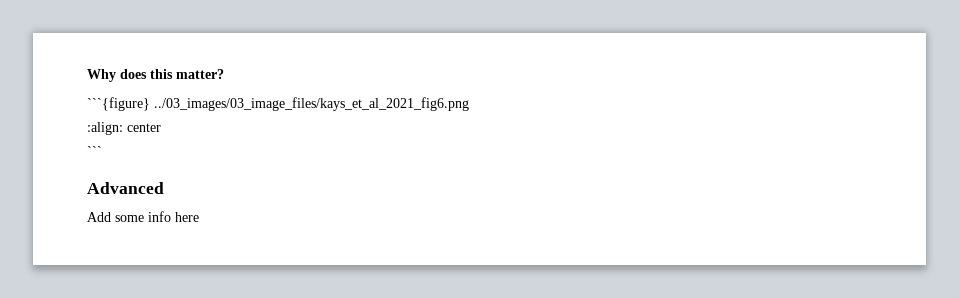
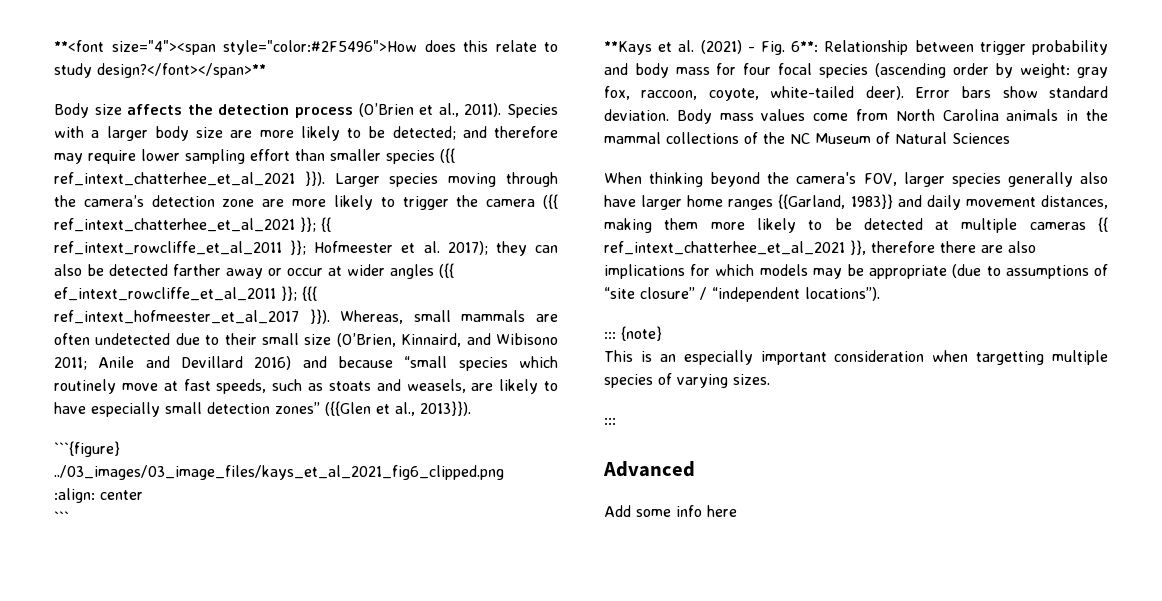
- Why does this matter?
+ **<font size="4"><span style="color:#2F5496">How does this relate to study design?</font></span>**
+ Body size affects the detection process (O’Brien et al., 2011). Species with a larger body size are more likely to be detected; and therefore may require lower sampling effort than smaller species ({{ ref_intext_chatterhee_et_al_2021 }}). Larger species moving through the camera’s detection zone are more likely to trigger the camera ({{ ref_intext_chatterhee_et_al_2021 }}; {{ ref_intext_rowcliffe_et_al_2011 }}; Hofmeester et al. 2017); they can also be detected farther away or occur at wider angles ({{ ef_intext_rowcliffe_et_al_2011 }}; {{{ ref_intext_hofmeester_et_al_2017 }}). Whereas, small mammals are often undetected due to their small size (O’Brien, Kinnaird, and Wibisono 2011; Anile and Devillard 2016) and because “small species which routinely move at fast speeds, such as stoats and weasels, are likely to have especially small detection zones” ({{Glen et al., 2013}}).
- ```{figure} ../03_images/03_image_files/kays_et_al_2021_fig6.png
+ ```{figure} ../03_images/03_image_files/kays_et_al_2021_fig6_clipped.png
+ **Kays et al. (2021) - Fig. 6**: Relationship between trigger probability and body mass for four focal species (ascending order by weight: gray fox, raccoon, coyote, white-tailed deer). Error bars show standard deviation. Body mass values come from North Carolina animals in the mammal collections of the NC Museum of Natural Sciences
+ When thinking beyond the camera's FOV, larger species generally also have larger home ranges {{Garland, 1983}} and daily movement distances, making them more likely to be detected at multiple cameras {{ ref_intext_chatterhee_et_al_2021 }}, therefore there are also implications for which models may be appropriate (due to assumptions of “site closure” / “independent locations”).
+ ::: {note}
+ This is an especially important consideration when targetting multiple species of varying sizes.
+ :::

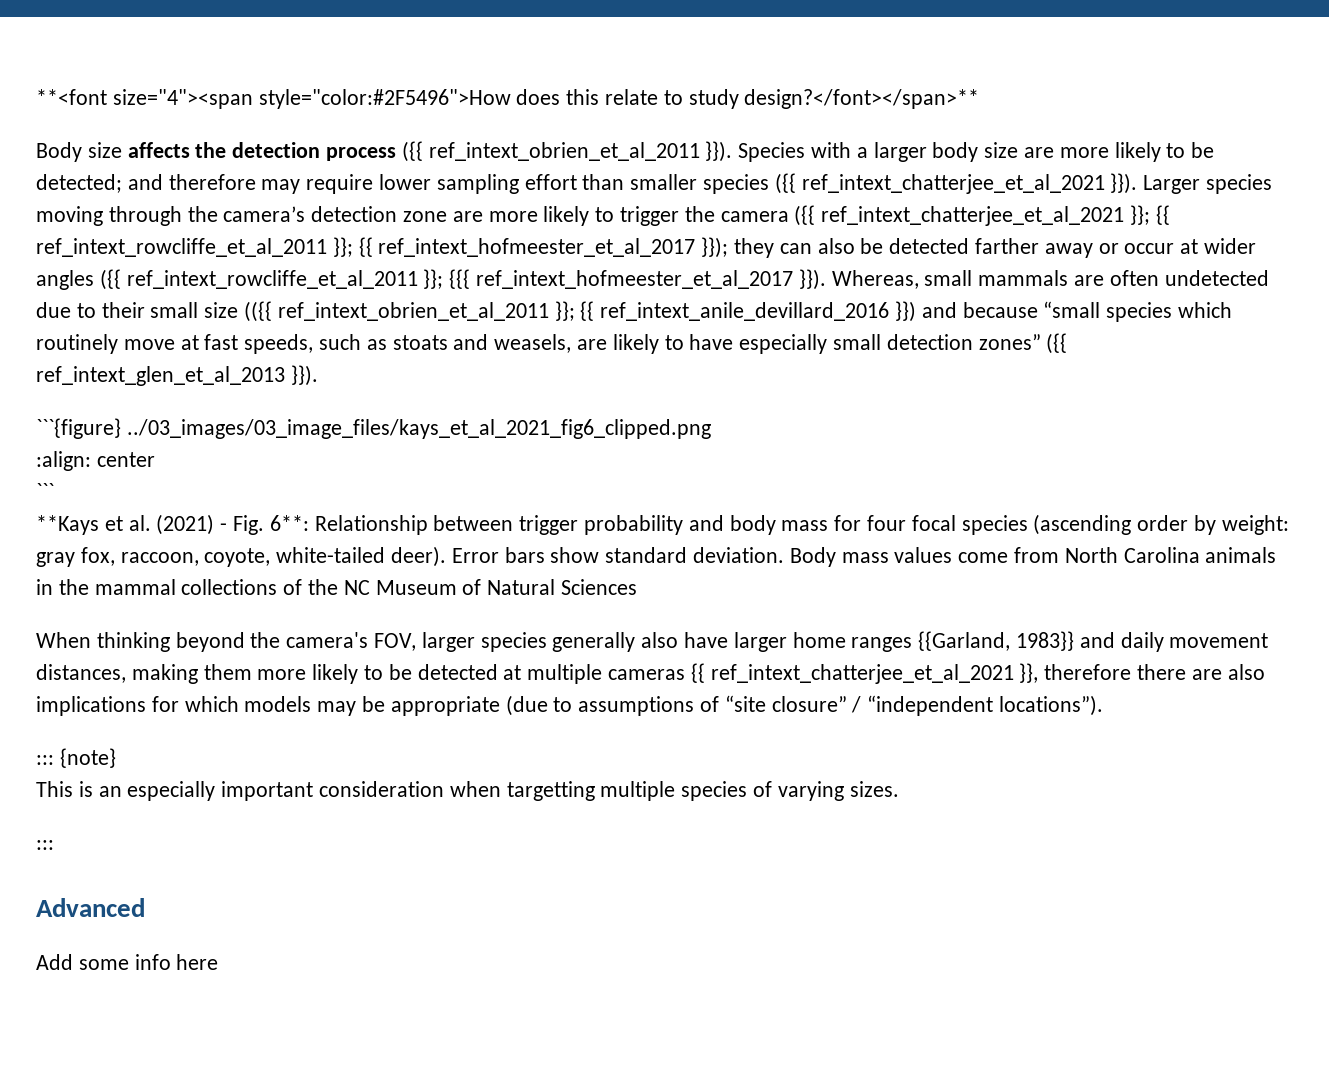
- Body size affects the detection process (O’Brien et al., 2011).
+ Body size affects the detection process ({{ ref_intext_obrien_et_al_2011 }}).
- Species with a larger body size are more likely to be detected; and therefore may require lower sampling effort than smaller species ({{ ref_intext_chatterhee_et_al_2021 }}).
+ Species with a larger body size are more likely to be detected; and therefore may require lower sampling effort than smaller species ({{ ref_intext_chatterjee_et_al_2021 }}).
- Larger species moving through the camera’s detection zone are more likely to trigger the camera ({{ ref_intext_chatterhee_et_al_2021 }}; {{ ref_intext_rowcliffe_et_al_2011 }}; Hofmeester et al. 2017); they can also be detected farther away or occur at wider angles ({{ ef_intext_rowcliffe_et_al_2011 }}; {{{ ref_intext_hofmeester_et_al_2017 }}).
+ Larger species moving through the camera’s detection zone are more likely to trigger the camera ({{ ref_intext_chatterjee_et_al_2021 }}; {{ ref_intext_rowcliffe_et_al_2011 }}; {{ ref_intext_hofmeester_et_al_2017 }}); they can also be detected farther away or occur at wider angles ({{ ref_intext_rowcliffe_et_al_2011 }}; {{{ ref_intext_hofmeester_et_al_2017 }}).
- Whereas, small mammals are often undetected due to their small size (O’Brien, Kinnaird, and Wibisono 2011; Anile and Devillard 2016) and because “small species which routinely move at fast speeds, such as stoats and weasels, are likely to have especially small detection zones” ({{Glen et al., 2013}}).
+ Whereas, small mammals are often undetected due to their small size (({{ ref_intext_obrien_et_al_2011 }}; {{ ref_intext_anile_devillard_2016 }}) and because “small species which routinely move at fast speeds, such as stoats and weasels, are likely to have especially small detection zones” ({{ ref_intext_glen_et_al_2013 }}).
- When thinking beyond the camera's FOV, larger species generally also have larger home ranges {{Garland, 1983}} and daily movement distances, making them more likely to be detected at multiple cameras {{ ref_intext_chatterhee_et_al_2021 }}, therefore there are also implications for which models may be appropriate (due to assumptions of “site closure” / “independent locations”).
+ When thinking beyond the camera's FOV, larger species generally also have larger home ranges {{Garland, 1983}} and daily movement distances, making them more likely to be detected at multiple cameras {{ ref_intext_chatterjee_et_al_2021 }}, therefore there are also implications for which models may be appropriate (due to assumptions of “site closure” / “independent locations”).

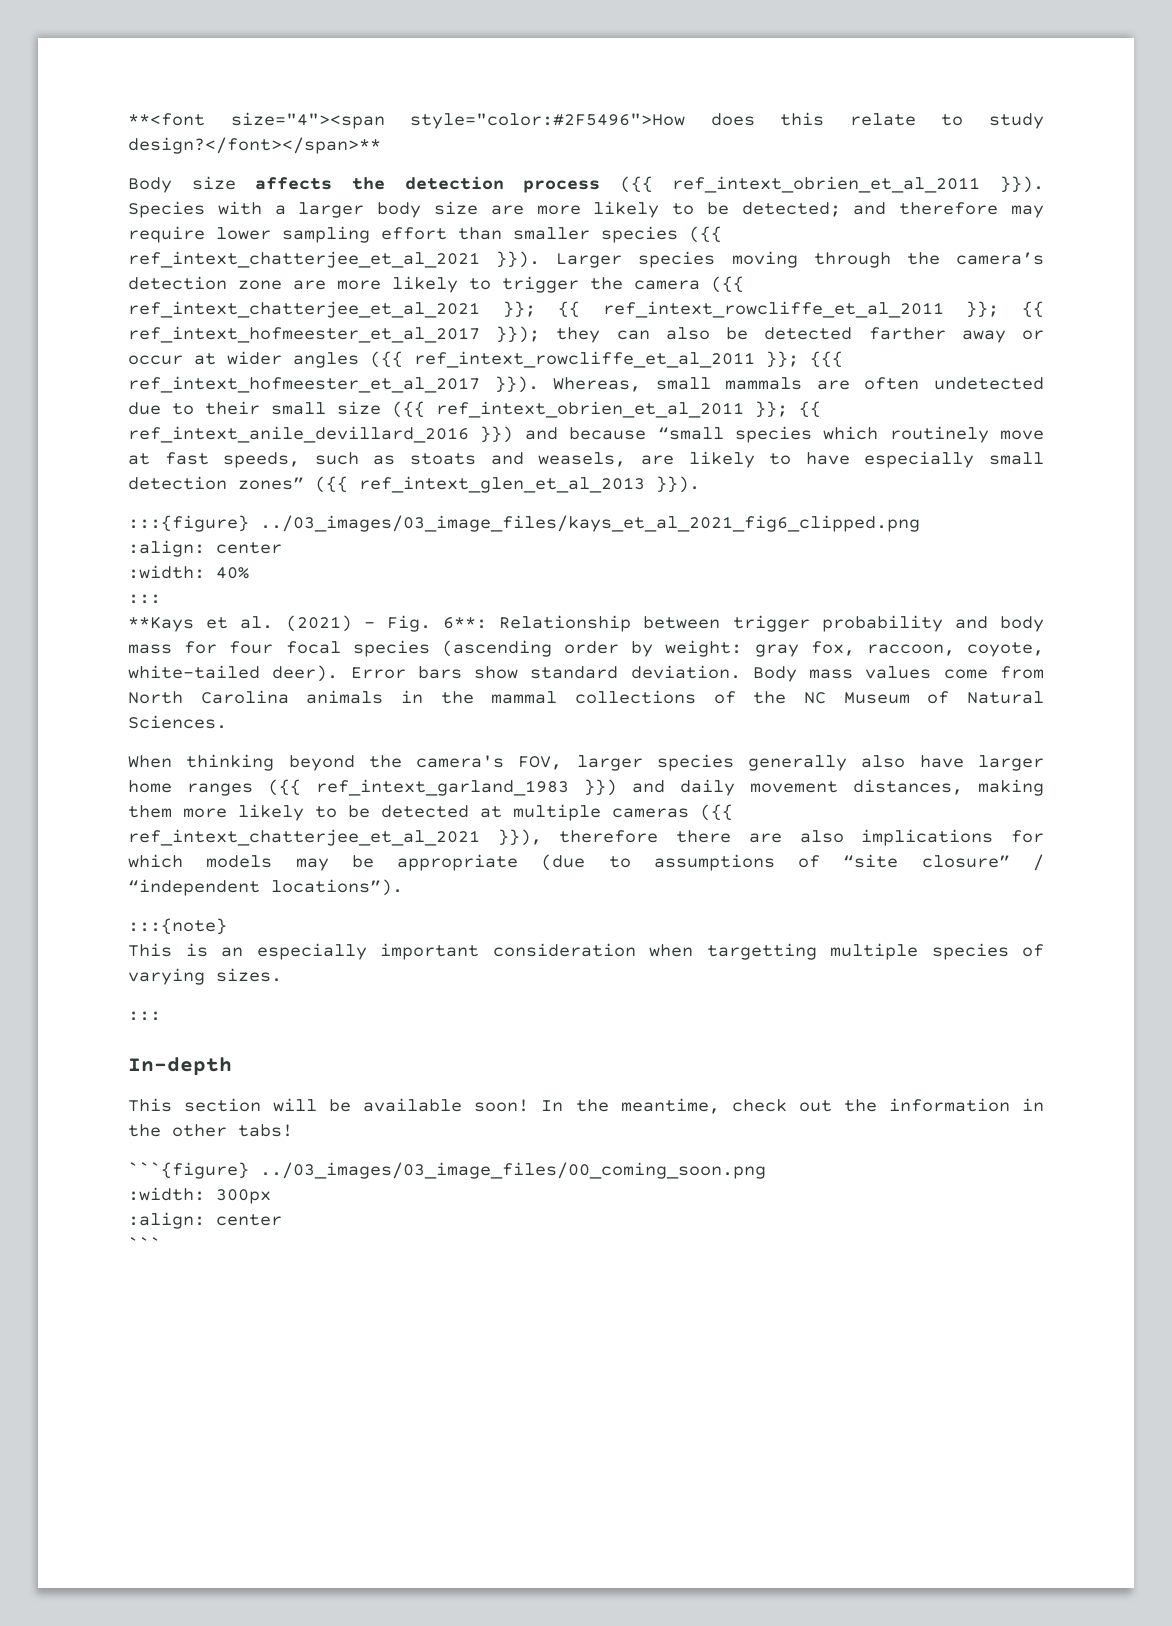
- Whereas, small mammals are often undetected due to their small size (({{ ref_intext_obrien_et_al_2011 }}; {{ ref_intext_anile_devillard_2016 }}) and because “small species which routinely move at fast speeds, such as stoats and weasels, are likely to have especially small detection zones” ({{ ref_intext_glen_et_al_2013 }}).
+ Whereas, small mammals are often undetected due to their small size ({{ ref_intext_obrien_et_al_2011 }}; {{ ref_intext_anile_devillard_2016 }}) and because “small species which routinely move at fast speeds, such as stoats and weasels, are likely to have especially small detection zones” ({{ ref_intext_glen_et_al_2013 }}).
- ```{figure} ../03_images/03_image_files/kays_et_al_2021_fig6_clipped.png
+ :::{figure} ../03_images/03_image_files/kays_et_al_2021_fig6_clipped.png
- ```
+ :width: 40%
+ :::
- Body mass values come from North Carolina animals in the mammal collections of the NC Museum of Natural Sciences
+ Body mass values come from North Carolina animals in the mammal collections of the NC Museum of Natural Sciences.
- When thinking beyond the camera's FOV, larger species generally also have larger home ranges {{Garland, 1983}} and daily movement distances, making them more likely to be detected at multiple cameras {{ ref_intext_chatterjee_et_al_2021 }}, therefore there are also implications for which models may be appropriate (due to assumptions of “site closure” / “independent locations”).
+ When thinking beyond the camera's FOV, larger species generally also have larger home ranges ({{ ref_intext_garland_1983 }}) and daily movement distances, making them more likely to be detected at multiple cameras ({{ ref_intext_chatterjee_et_al_2021 }}), therefore there are also implications for which models may be appropriate (due to assumptions of “site closure” / “independent locations”).
- ::: {note}
+ :::{note}
- Advanced
- Add some info here
+ In-depth
+ This section will be available soon! In the meantime, check out the information in the other tabs!
+ ```{figure} ../03_images/03_image_files/00_coming_soon.png
+ :width: 300px
+ :align: center
+ ```

